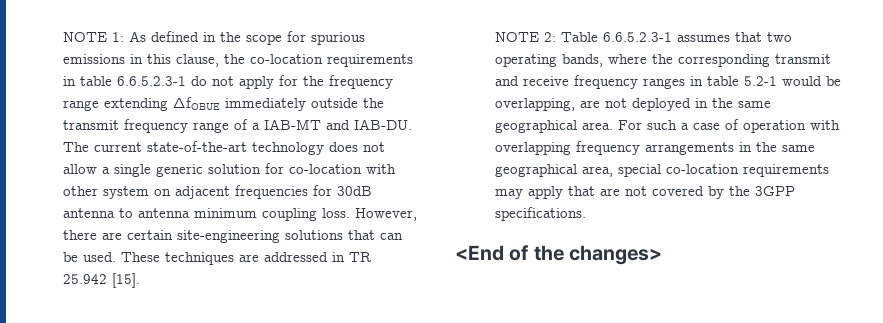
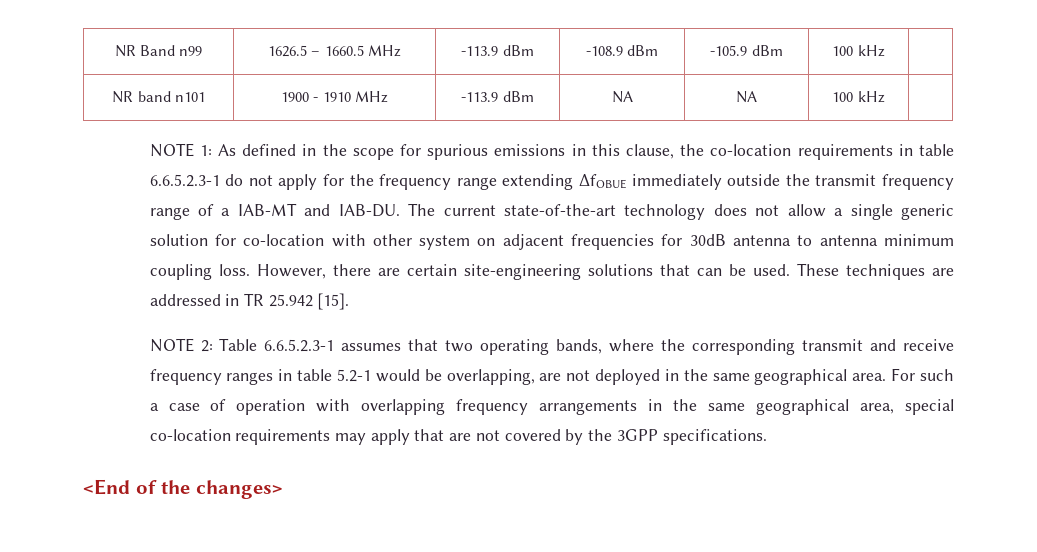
+ NR Band n99 | 1626.5 – 1660.5 MHz | -113.9 dBm | -108.9 dBm | -105.9 dBm | 100 kHz |
+ NR band n101 | 1900 - 1910 MHz | -113.9 dBm | NA | NA | 100 kHz |

